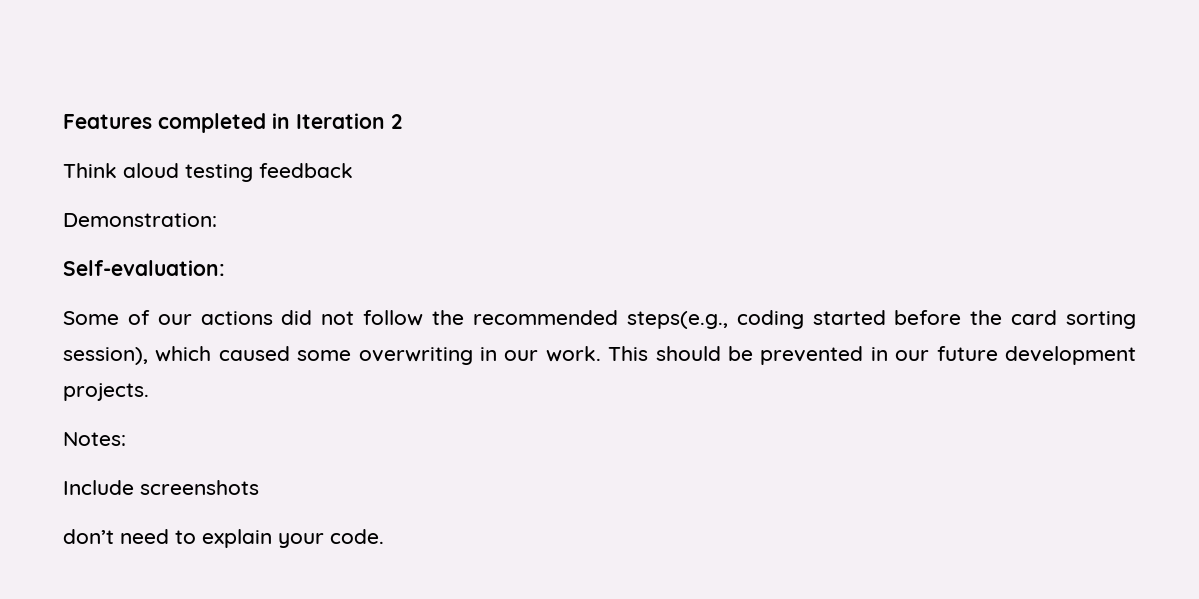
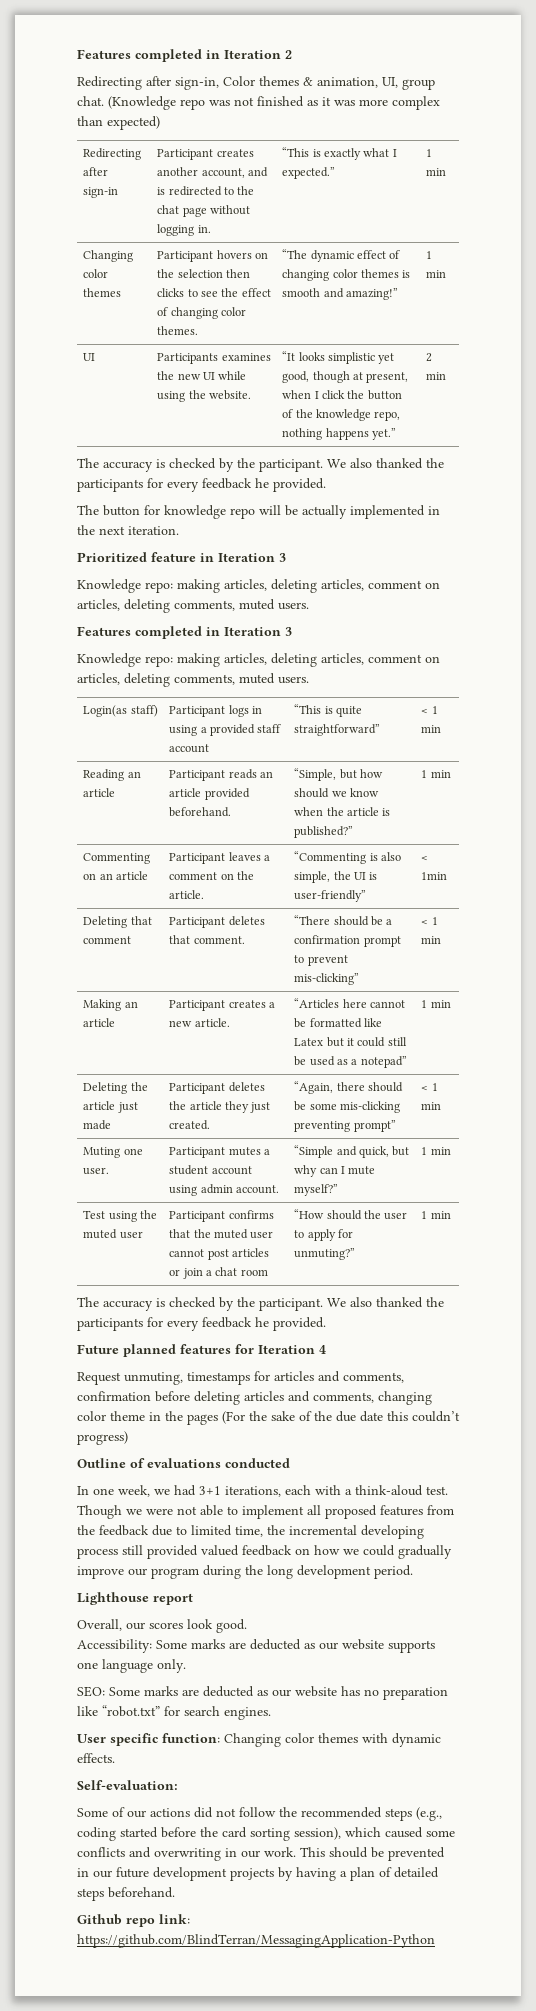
- Think aloud testing feedback
- Demonstration:
+ Redirecting after sign-in, Color themes & animation, UI, group chat. (Knowledge repo was not finished as it was more complex than expected)
+ Redirecting after sign-in | Participant creates another account, and is redirected to the chat page without logging in. | “This is exactly what I expected.” | 1 min
+ Changing color themes | Participant hovers on the selection then clicks to see the effect of changing color themes. | “The dynamic effect of changing color themes is smooth and amazing!” | 1 min
+ UI | Participants examines the new UI while using the website. | “It looks simplistic yet good, though at present, when I click the button of the knowledge repo, nothing happens yet.” | 2 min
+ The accuracy is checked by the participant. We also thanked the participants for every feedback he provided.
+ The button for knowledge repo will be actually implemented in the next iteration.
+ Prioritized feature in Iteration 3
+ Knowledge repo: making articles, deleting articles, comment on articles, deleting comments, muted users.
+ Features completed in Iteration 3
+ Knowledge repo: making articles, deleting articles, comment on articles, deleting comments, muted users.
+ Login(as staff) | Participant logs in using a provided staff account | “This is quite straightforward” | < 1 min
+ Reading an article | Participant reads an article provided beforehand. | “Simple, but how should we know when the article is published?” | 1 min
+ Commenting on an article | Participant leaves a comment on the article. | “Commenting is also simple, the UI is user-friendly” | < 1min
+ Deleting that comment | Participant deletes that comment. | “There should be a confirmation prompt to prevent mis-clicking” | < 1 min
+ Making an article | Participant creates a new article. | “Articles here cannot be formatted like Latex but it could still be used as a notepad” | 1 min
+ Deleting the article just made | Participant deletes the article they just created. | “Again, there should be some mis-clicking preventing prompt” | < 1 min
+ Muting one user. | Participant mutes a student account using admin account. | “Simple and quick, but why can I mute myself?” | 1 min
+ Test using the muted user | Participant confirms that the muted user cannot post articles or join a chat room | “How should the user to apply for unmuting?” | 1 min
+ The accuracy is checked by the participant. We also thanked the participants for every feedback he provided.
+ Future planned features for Iteration 4
+ Request unmuting, timestamps for articles and comments, confirmation before deleting articles and comments, changing color theme in the pages (For the sake of the due date this couldn’t progress)
+ Outline of evaluations conducted
+ In one week, we had 3+1 iterations, each with a think-aloud test. Though we were not able to implement all proposed features from the feedback due to limited time, the incremental developing process still provided valued feedback on how we could gradually improve our program during the long development period.
+ Lighthouse report
+ Overall, our scores look good.
+ Accessibility: Some marks are deducted as our website supports one language only.
+ SEO: Some marks are deducted as our website has no preparation like “robot.txt” for search engines.
+ User specific function: Changing color themes with dynamic effects.
- Some of our actions did not follow the recommended steps(e.g., coding started before the card sorting session), which caused some overwriting in our work.
+ Some of our actions did not follow the recommended steps (e.g., coding started before the card sorting session), which caused some conflicts and overwriting in our work.
- This should be prevented in our future development projects.
- Notes:
- Include screenshots
- don’t need to explain your code.
+ This should be prevented in our future development projects by having a plan of detailed steps beforehand.
+ Github repo link: https://github.com/BlindTerran/MessagingApplication-Python

